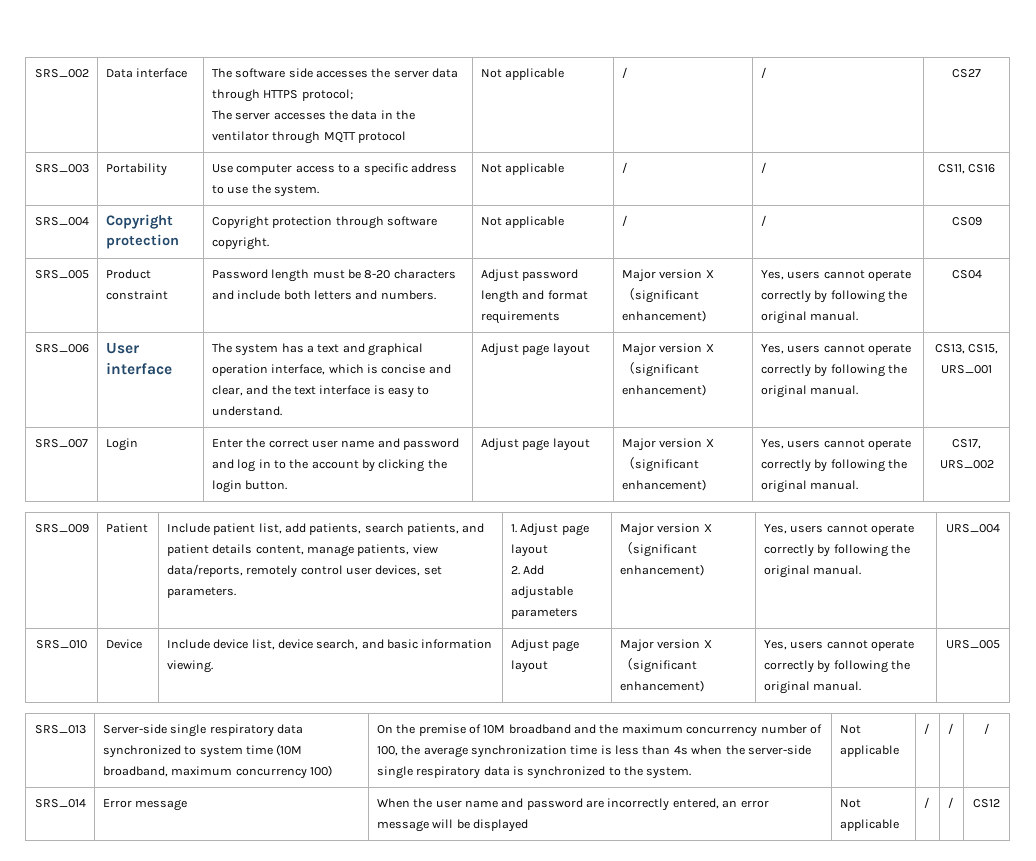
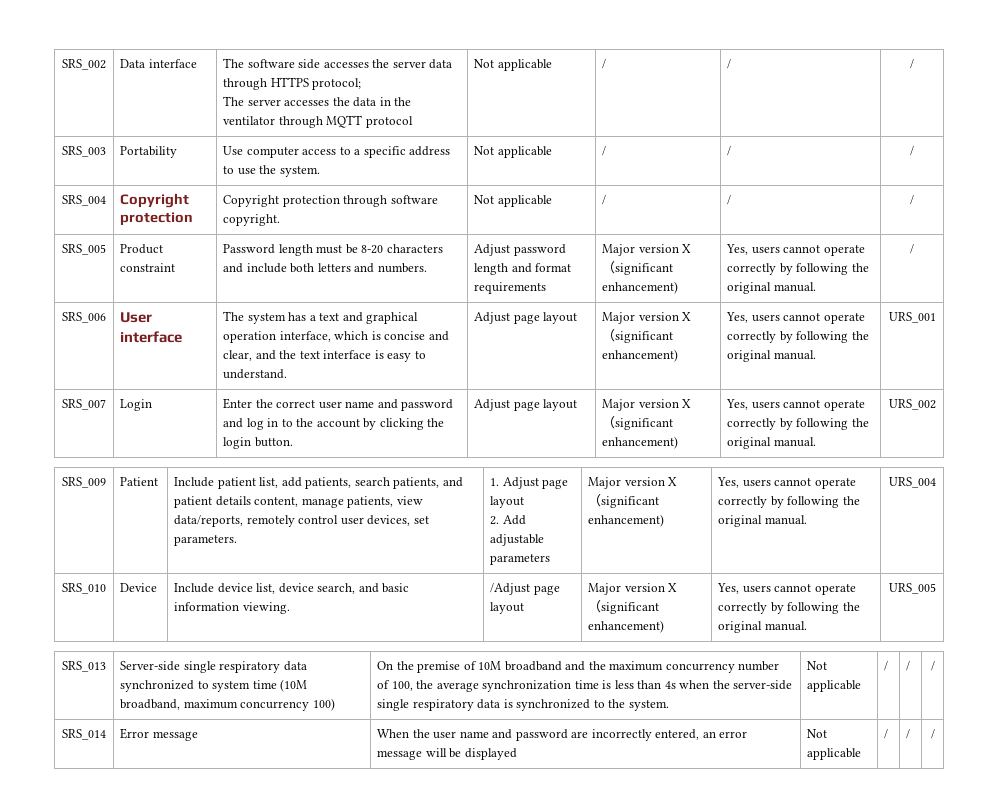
  SRS_002 | Data interface | The software side accesses the server data through HTTPS protocol;
- The server accesses the data in the ventilator through MQTT protocol | Not applicable | / | / | CS27
+ The server accesses the data in the ventilator through MQTT protocol | Not applicable | / | / | /
- SRS_003 | Portability | Use computer access to a specific address to use the system. | Not applicable | / | / | CS11, CS16
+ SRS_003 | Portability | Use computer access to a specific address to use the system. | Not applicable | / | / | /
- SRS_004 | Copyright protection | Copyright protection through software copyright. | Not applicable | / | / | CS09
+ SRS_004 | Copyright protection | Copyright protection through software copyright. | Not applicable | / | / | /
- SRS_005 | Product constraint | Password length must be 8-20 characters and include both letters and numbers. | Adjust password length and format requirements | Major version X（significant enhancement) | Yes, users cannot operate correctly by following the original manual. | CS04
+ SRS_005 | Product constraint | Password length must be 8-20 characters and include both letters and numbers. | Adjust password length and format requirements | Major version X（significant enhancement) | Yes, users cannot operate correctly by following the original manual. | /
- CS13, CS15, URS_001
+ URS_001
- CS17, URS_002
+ URS_002
- SRS_010 | Device | Include device list, device search, and basic information viewing. | Adjust page layout | Major version X（significant enhancement) | Yes, users cannot operate correctly by following the original manual. | URS_005
+ SRS_010 | Device | Include device list, device search, and basic information viewing. | /Adjust page layout | Major version X（significant enhancement) | Yes, users cannot operate correctly by following the original manual. | URS_005
- SRS_014 | Error message | When the user name and password are incorrectly entered, an error message will be displayed | Not applicable | / | / | CS12
+ SRS_014 | Error message | When the user name and password are incorrectly entered, an error message will be displayed | Not applicable | / | / | /

